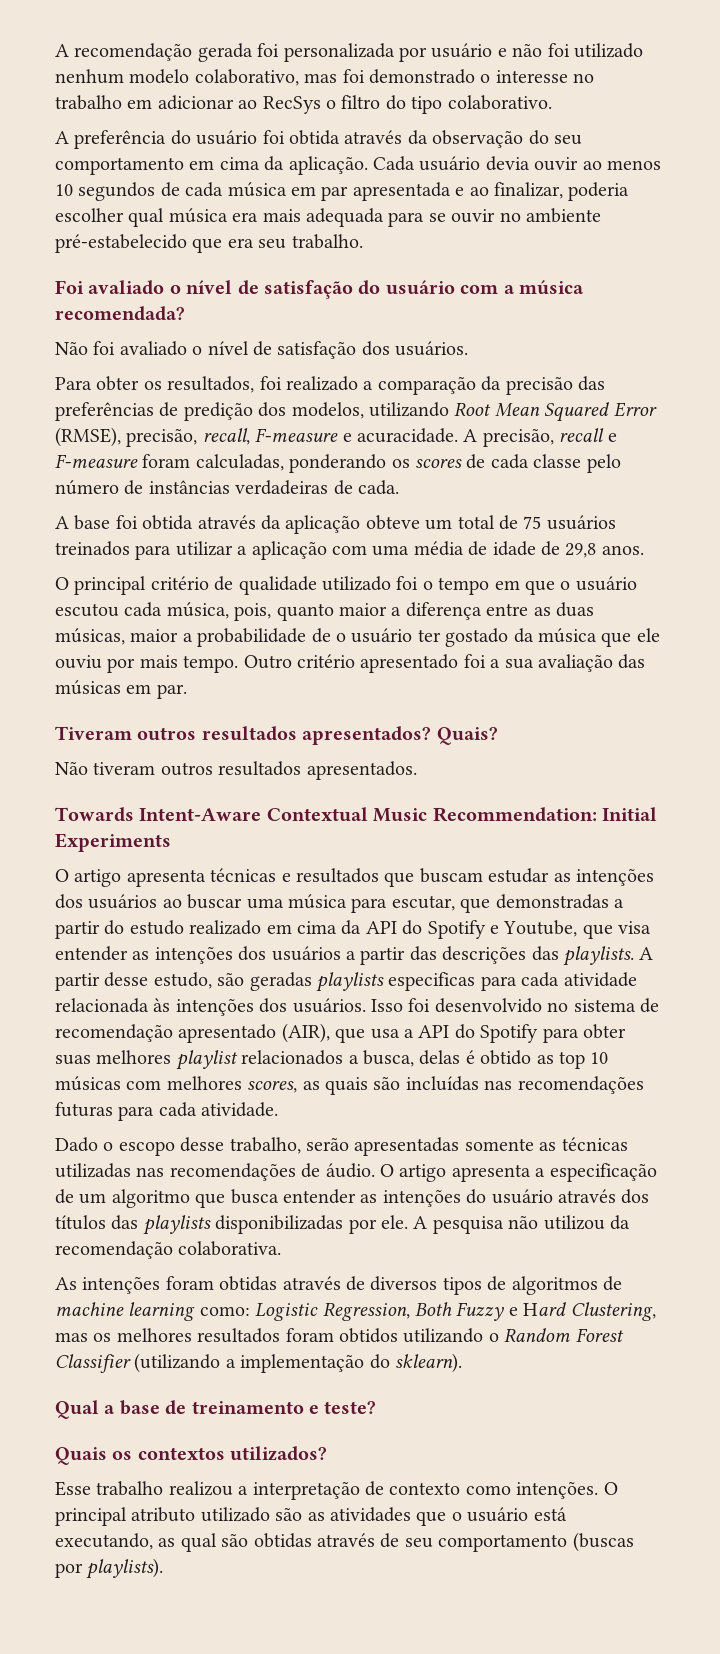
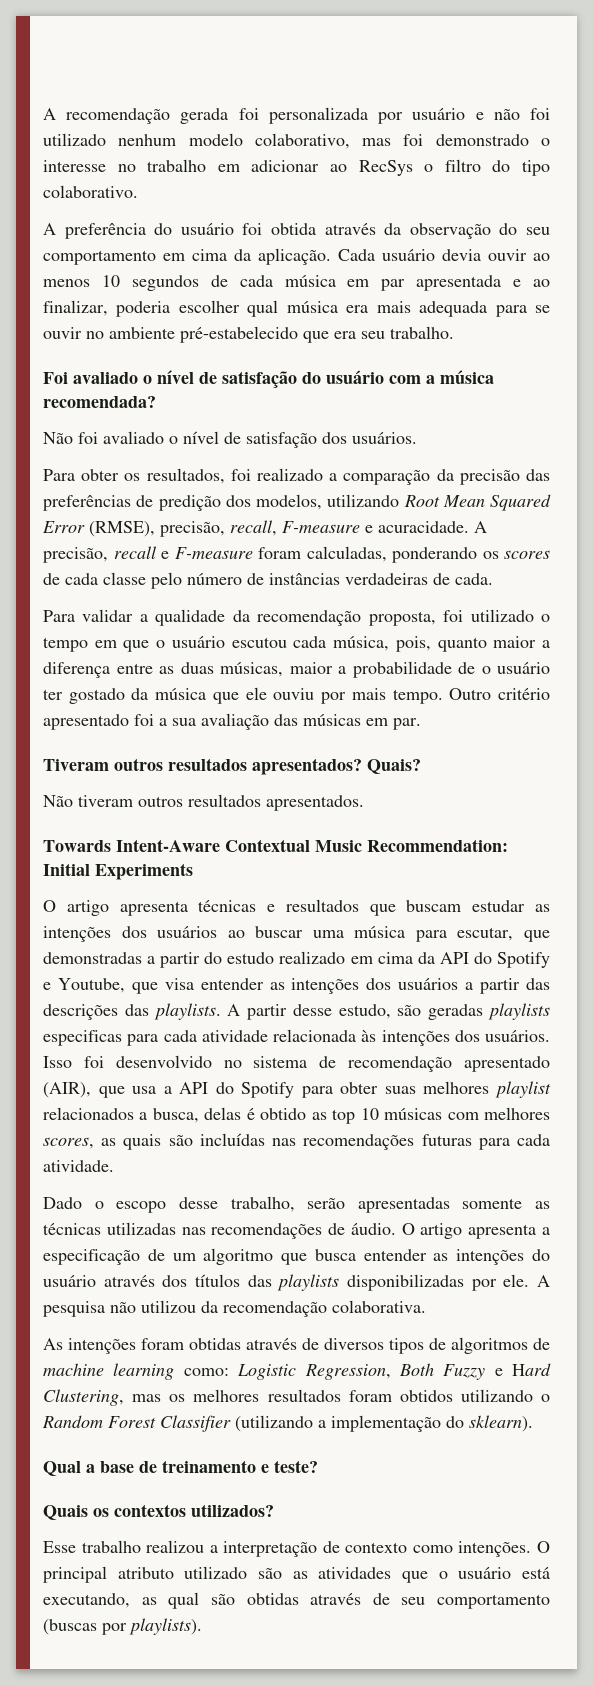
- A base foi obtida através da aplicação obteve um total de 75 usuários treinados para utilizar a aplicação com uma média de idade de 29,8 anos.
- O principal critério de qualidade utilizado foi o tempo em que o usuário escutou cada música, pois, quanto maior a diferença entre as duas músicas, maior a probabilidade de o usuário ter gostado da música que ele ouviu por mais tempo.
+ Para validar a qualidade da recomendação proposta, foi utilizado o tempo em que o usuário escutou cada música, pois, quanto maior a diferença entre as duas músicas, maior a probabilidade de o usuário ter gostado da música que ele ouviu por mais tempo.

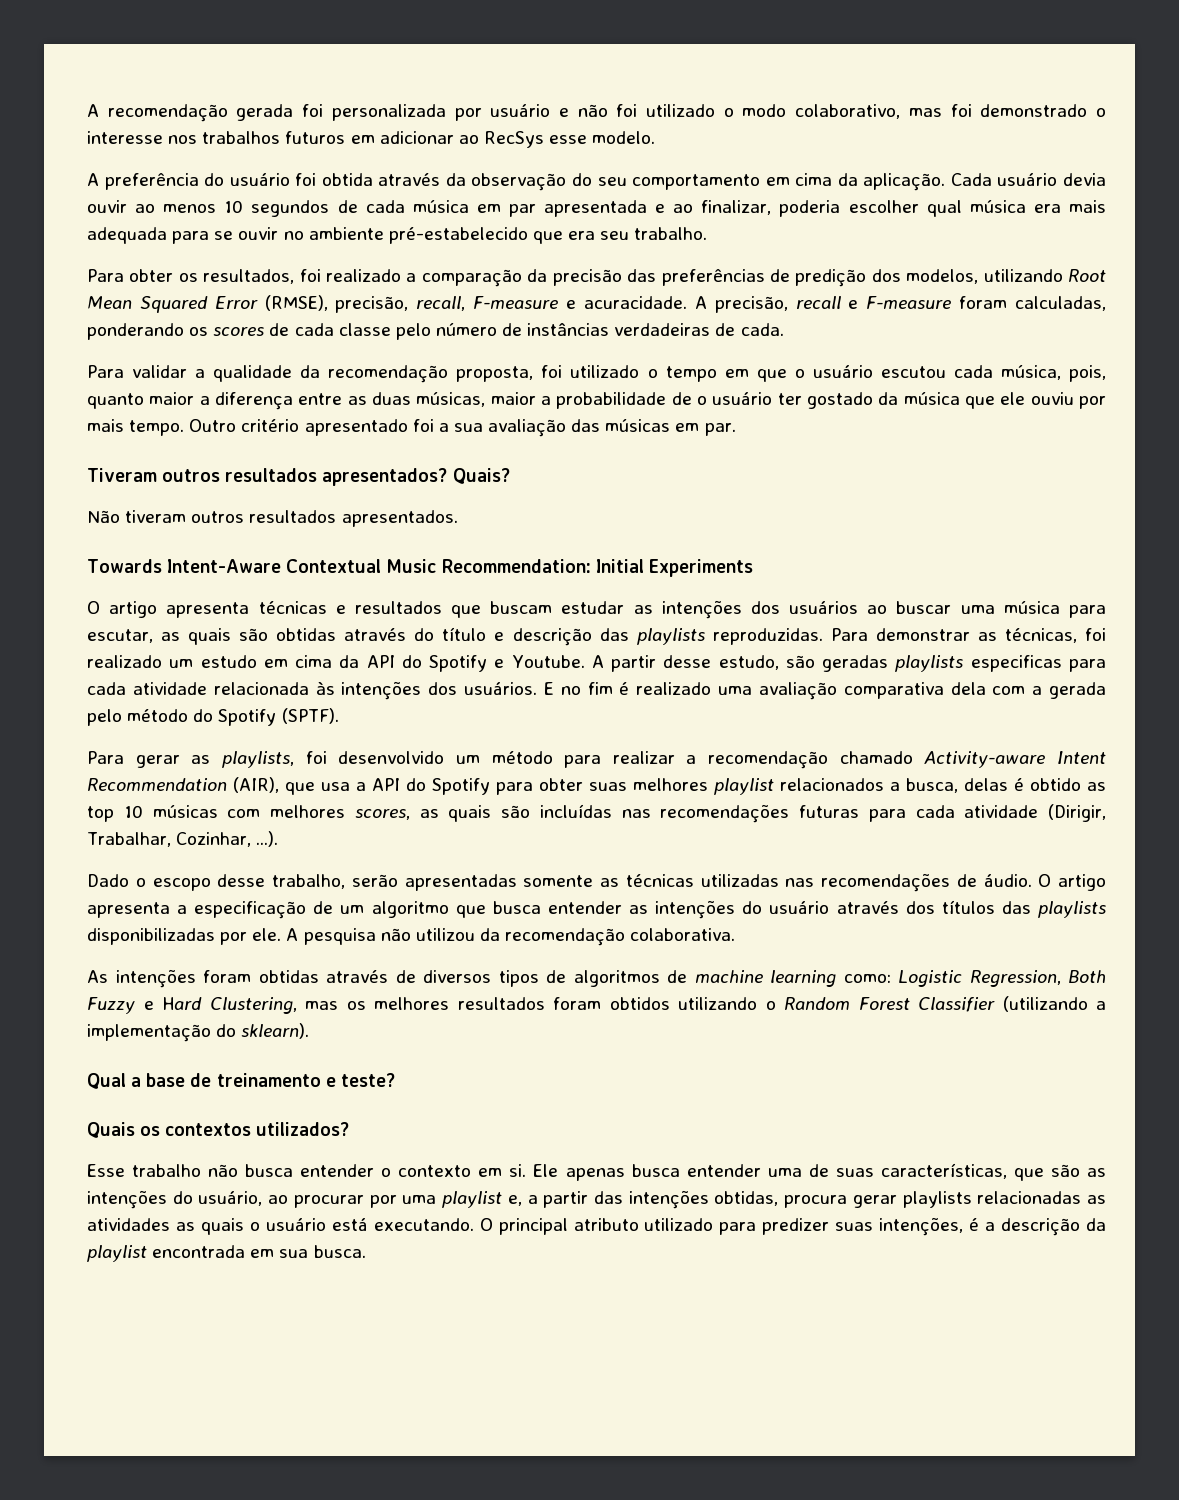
- A recomendação gerada foi personalizada por usuário e não foi utilizado nenhum modelo colaborativo, mas foi demonstrado o interesse no trabalho em adicionar ao RecSys o filtro do tipo colaborativo.
+ A recomendação gerada foi personalizada por usuário e não foi utilizado o modo colaborativo, mas foi demonstrado o interesse nos trabalhos futuros em adicionar ao RecSys esse modelo.
- Foi avaliado o nível de satisfação do usuário com a música recomendada?
- Não foi avaliado o nível de satisfação dos usuários.
- O artigo apresenta técnicas e resultados que buscam estudar as intenções dos usuários ao buscar uma música para escutar, que demonstradas a partir do estudo realizado em cima da API do Spotify e Youtube, que visa entender as intenções dos usuários a partir das descrições das playlists.
+ O artigo apresenta técnicas e resultados que buscam estudar as intenções dos usuários ao buscar uma música para escutar, as quais são obtidas através do título e descrição das playlists reproduzidas. Para demonstrar as técnicas, foi realizado um estudo em cima da API do Spotify e Youtube.
- Isso foi desenvolvido no sistema de recomendação apresentado (AIR), que usa a API do Spotify para obter suas melhores playlist relacionados a busca, delas é obtido as top 10 músicas com melhores scores, as quais são incluídas nas recomendações futuras para cada atividade.
+ E no fim é realizado uma avaliação comparativa dela com a gerada pelo método do Spotify (SPTF).
+ Para gerar as playlists, foi desenvolvido um método para realizar a recomendação chamado Activity-aware Intent Recommendation (AIR), que usa a API do Spotify para obter suas melhores playlist relacionados a busca, delas é obtido as top 10 músicas com melhores scores, as quais são incluídas nas recomendações futuras para cada atividade (Dirigir, Trabalhar, Cozinhar, ...).
- Esse trabalho realizou a interpretação de contexto como intenções. O principal atributo utilizado são as atividades que o usuário está executando, as qual são obtidas através de seu comportamento (buscas por playlists).
+ Esse trabalho não busca entender o contexto em si. Ele apenas busca entender uma de suas características, que são as intenções do usuário, ao procurar por uma playlist e, a partir das intenções obtidas, procura gerar playlists relacionadas as atividades as quais o usuário está executando. O principal atributo utilizado para predizer suas intenções, é a descrição da playlist encontrada em sua busca.

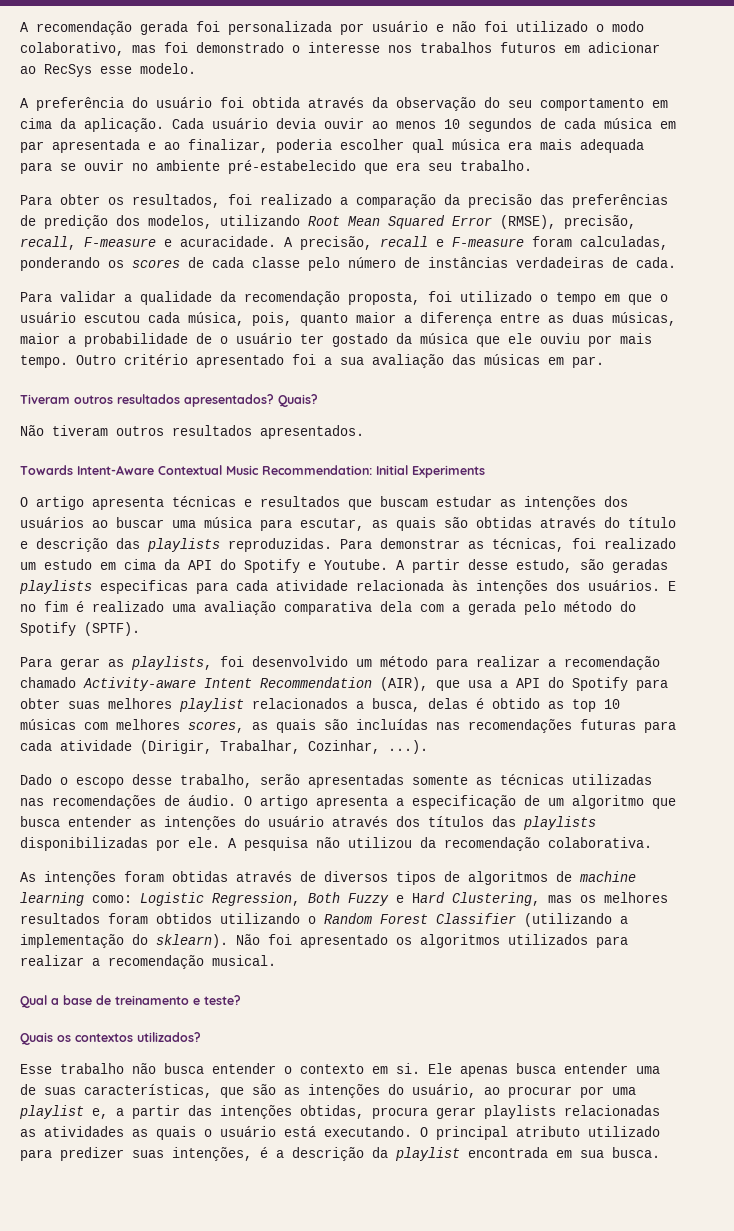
+ Não foi apresentado os algoritmos utilizados para realizar a recomendação musical.

